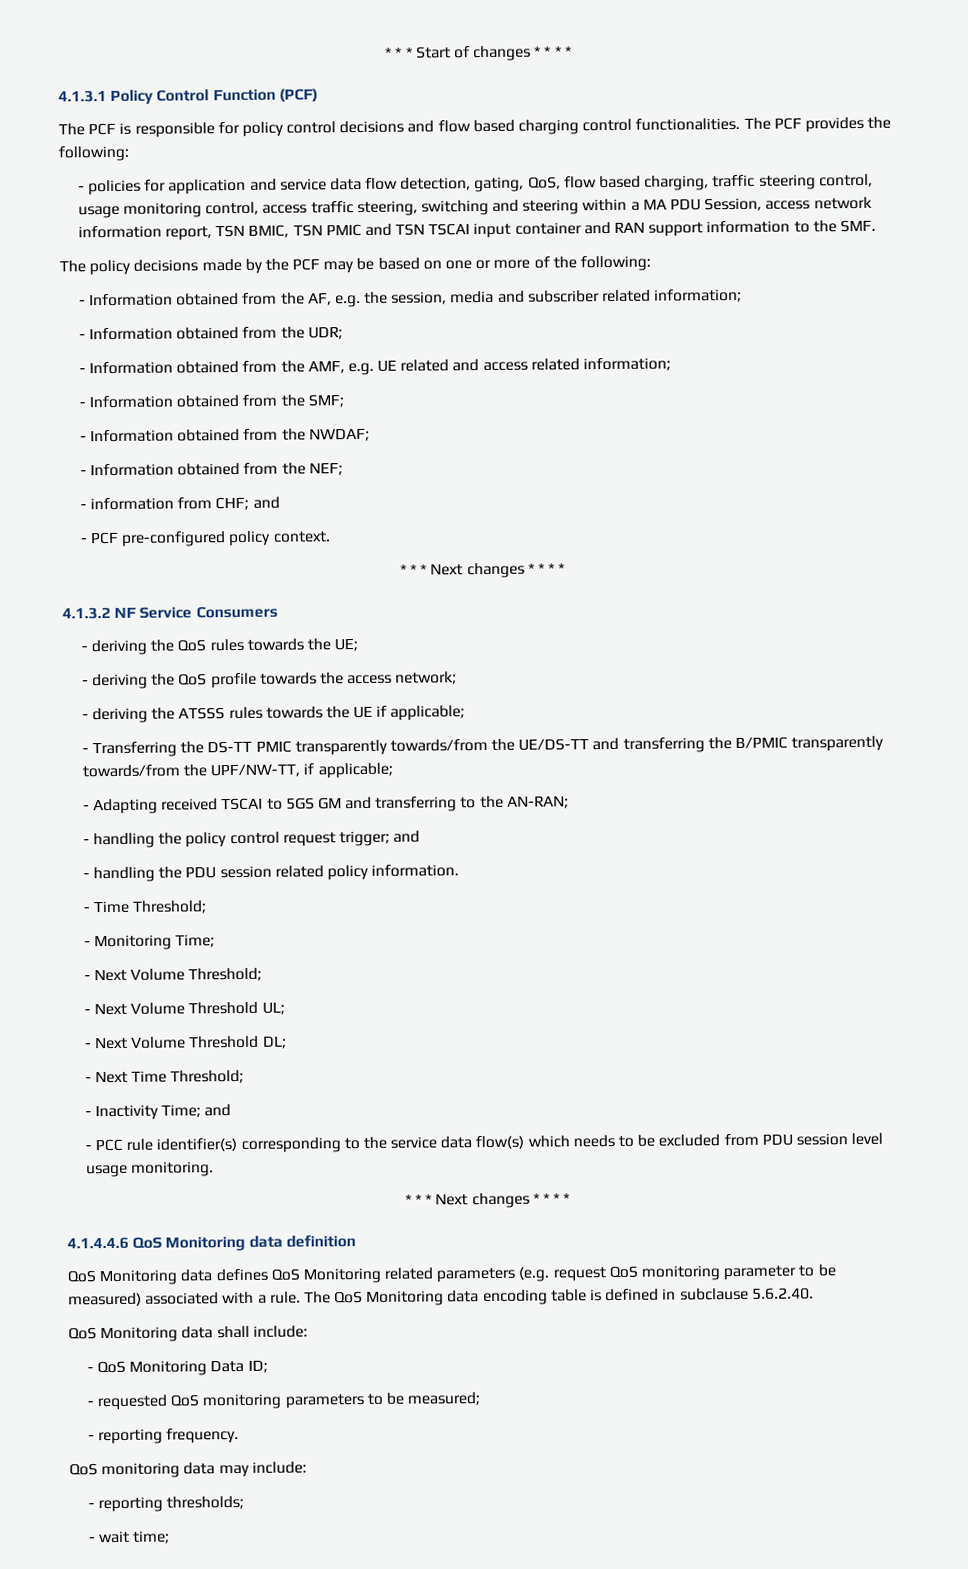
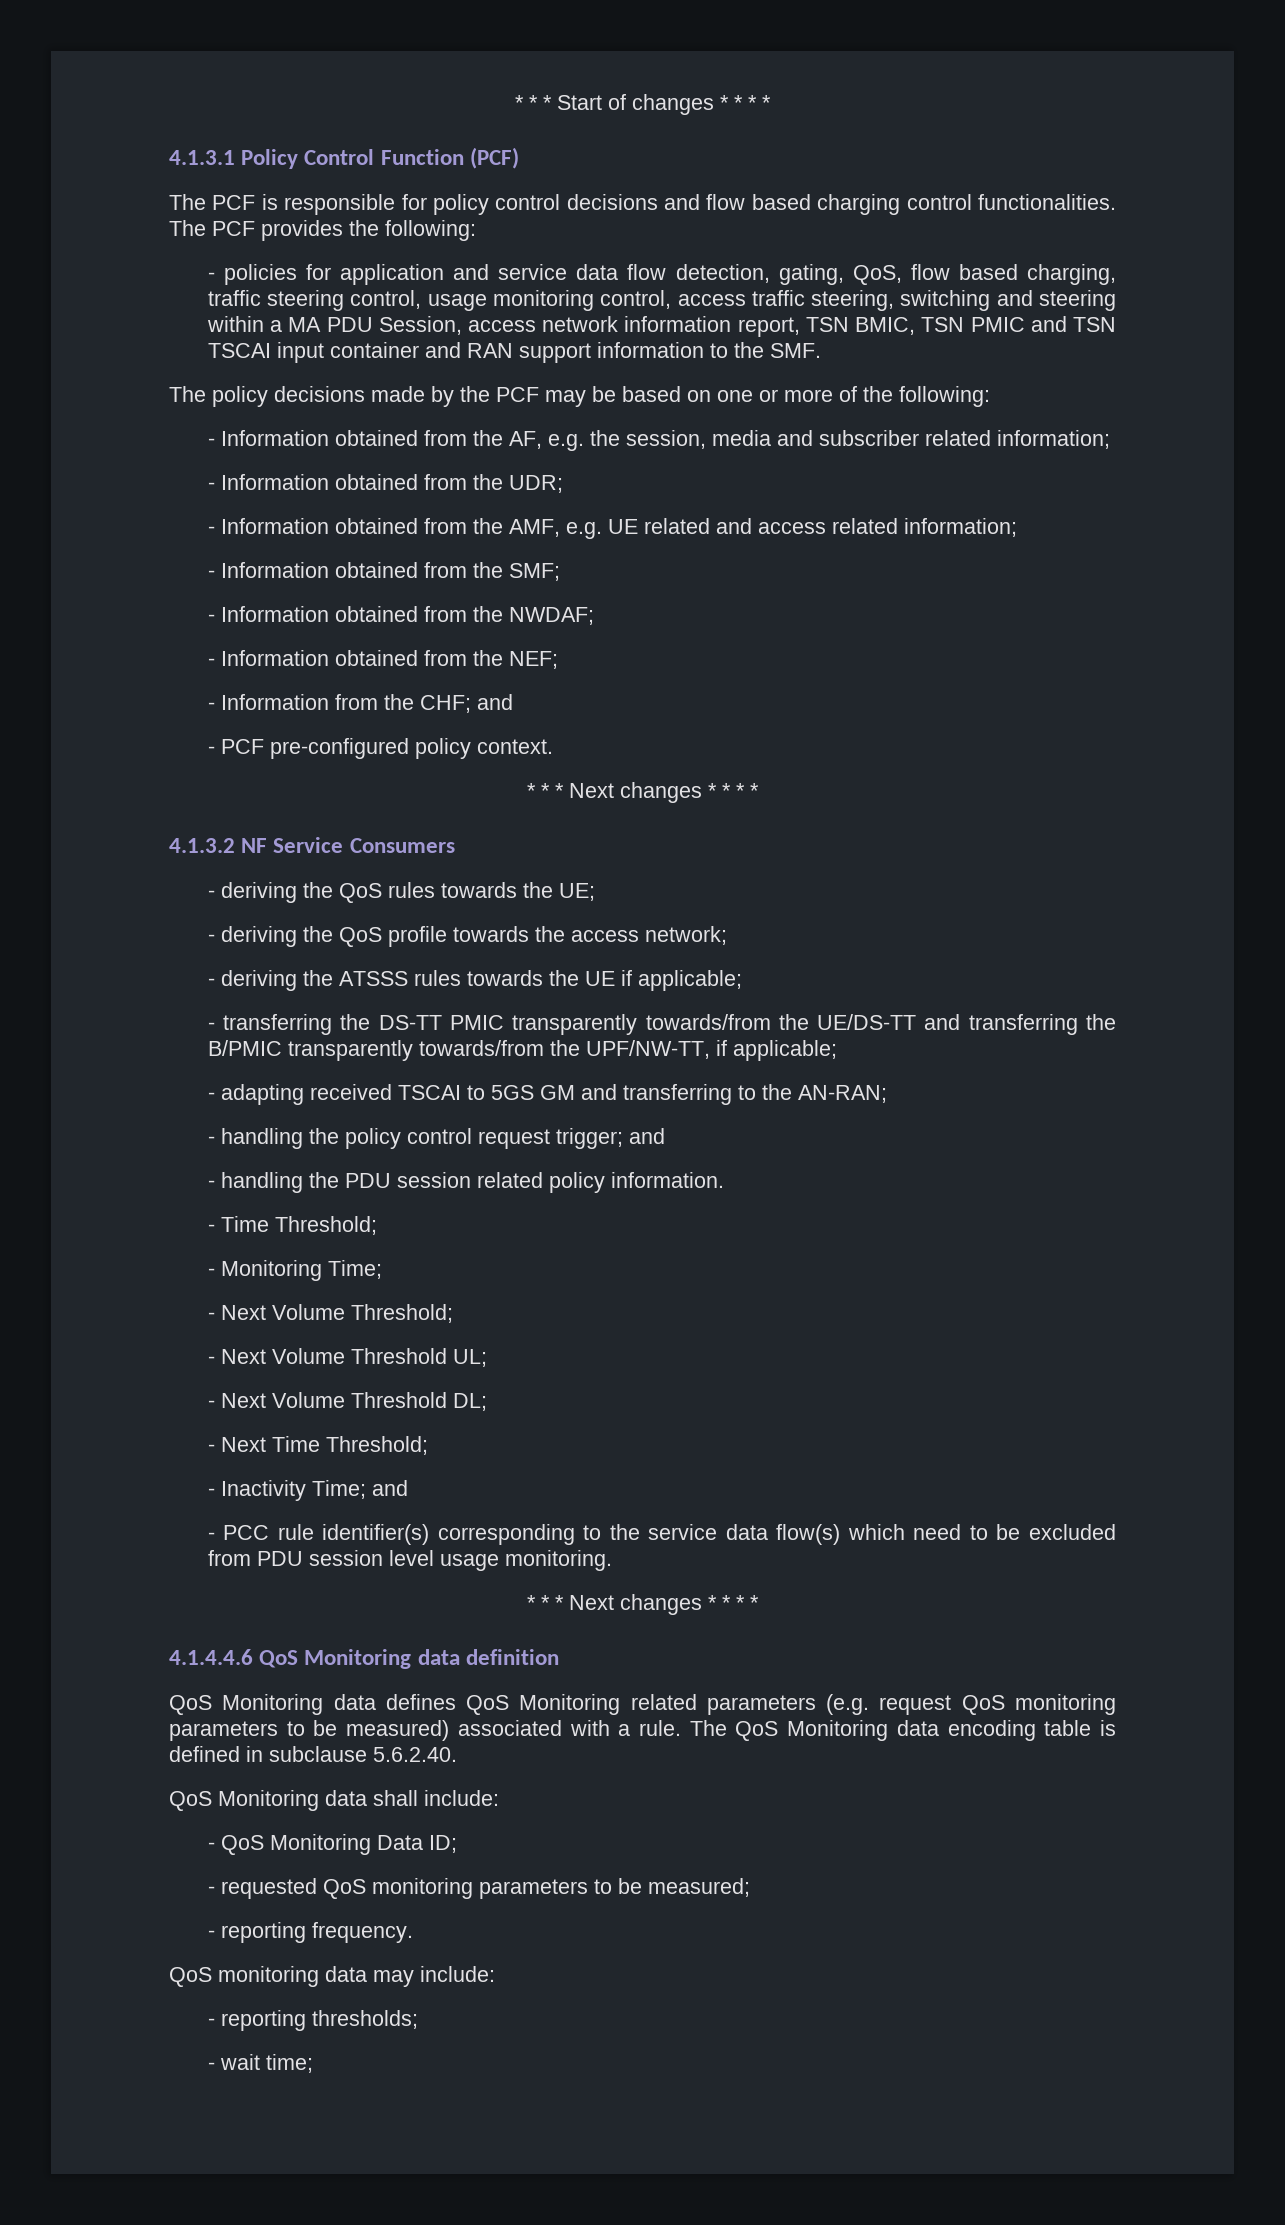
- - information from CHF; and
+ - Information from the CHF; and
- - Transferring the DS-TT PMIC transparently towards/from the UE/DS-TT and transferring the B/PMIC transparently towards/from the UPF/NW-TT, if applicable;
+ - transferring the DS-TT PMIC transparently towards/from the UE/DS-TT and transferring the B/PMIC transparently towards/from the UPF/NW-TT, if applicable;
- - Adapting received TSCAI to 5GS GM and transferring to the AN-RAN;
+ - adapting received TSCAI to 5GS GM and transferring to the AN-RAN;
- - PCC rule identifier(s) corresponding to the service data flow(s) which needs to be excluded from PDU session level usage monitoring.
+ - PCC rule identifier(s) corresponding to the service data flow(s) which need to be excluded from PDU session level usage monitoring.
- QoS Monitoring data defines QoS Monitoring related parameters (e.g. request QoS monitoring parameter to be measured) associated with a rule.
+ QoS Monitoring data defines QoS Monitoring related parameters (e.g. request QoS monitoring parameters to be measured) associated with a rule.

